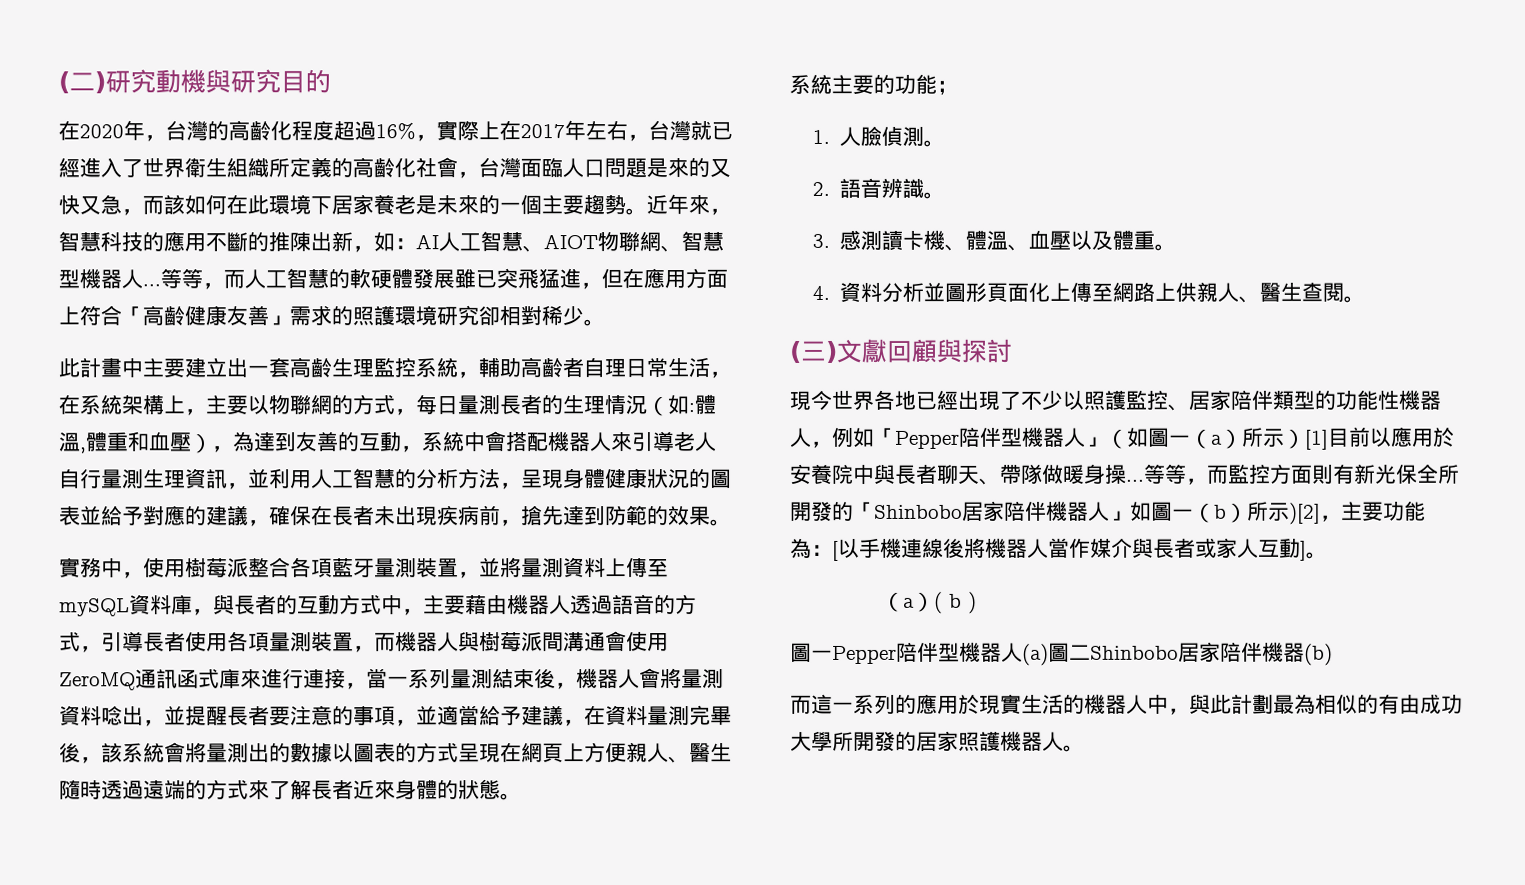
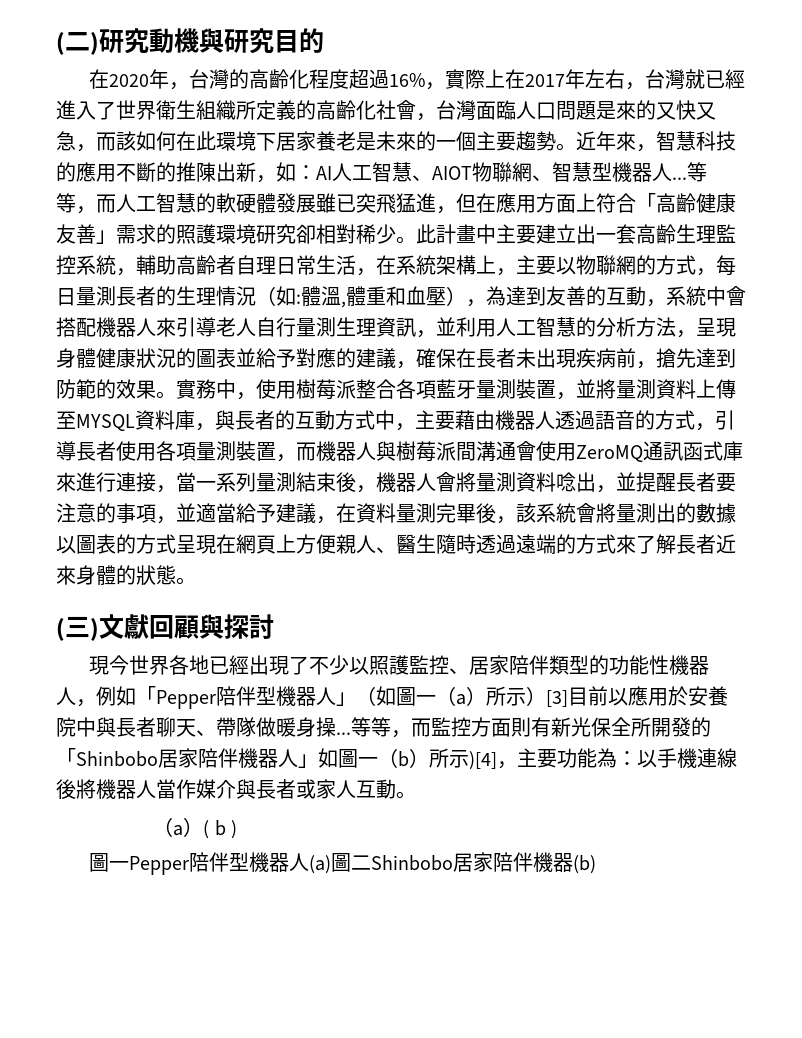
- 等等，而人工智慧的軟硬體發展雖已突飛猛進，但在應用方面上符合「高齡健康友善」需求的照護環境研究卻相對稀少。
- 此計畫中主要建立出一套高齡生理監控系統，輔助高齡者自理日常生活，在系統架構上，主要以物聯網的方式，每日量測長者的生理情況（如:
+ 等等，而人工智慧的軟硬體發展雖已突飛猛進，但在應用方面上符合「高齡健康友善」需求的照護環境研究卻相對稀少。此計畫中主要建立出一套高齡生理監控系統，輔助高齡者自理日常生活，在系統架構上，主要以物聯網的方式，每日量測長者的生理情況（如:
- 體溫,體重和血壓），為達到友善的互動，系統中會搭配機器人來引導老人自行量測生理資訊，並利用人工智慧的分析方法，呈現身體健康狀況的圖表並給予對應的建議，確保在長者未出現疾病前，搶先達到防範的效果。
- 實務中，使用樹莓派整合各項藍牙量測裝置，並將量測資料上傳至mySQL資料庫，與長者的互動方式中，主要藉由機器人透過語音的方式，引導長者使用各項量測裝置，而機器人與樹莓派間溝通會使用ZeroMQ通訊函式庫來進行連接，當一系列量測結束後，機器人會將量測資料唸出，並提醒長者要注意的事項，並適當給予建議，在資料量測完畢後，該系統會將量測出的數據以圖表的方式呈現在網頁上方便親人、醫生隨時透過遠端的方式來了解長者近來身體的狀態。
+ 體溫,體重和血壓），為達到友善的互動，系統中會搭配機器人來引導老人自行量測生理資訊，並利用人工智慧的分析方法，呈現身體健康狀況的圖表並給予對應的建議，確保在長者未出現疾病前，搶先達到防範的效果。實務中，使用樹莓派整合各項藍牙量測裝置，並將量測資料上傳至MYSQL資料庫，與長者的互動方式中，主要藉由機器人透過語音的方式，引導長者使用各項量測裝置，而機器人與樹莓派間溝通會使用ZeroMQ通訊函式庫來進行連接，當一系列量測結束後，機器人會將量測資料唸出，並提醒長者要注意的事項，並適當給予建議，在資料量測完畢後，該系統會將量測出的數據以圖表的方式呈現在網頁上方便親人、醫生隨時透過遠端的方式來了解長者近來身體的狀態。
- 系統主要的功能；
- 1.人臉偵測。
- 2.語音辨識。
- 3.感測讀卡機、體溫、血壓以及體重。
- 4.資料分析並圖形頁面化上傳至網路上供親人、醫生查閱。
- 現今世界各地已經出現了不少以照護監控、居家陪伴類型的功能性機器人，例如「Pepper陪伴型機器人」（如圖一（a）所示）[1]目前以應用於安養院中與長者聊天、帶隊做暖身操...
+ 現今世界各地已經出現了不少以照護監控、居家陪伴類型的功能性機器人，例如「Pepper陪伴型機器人」（如圖一（a）所示）[3]目前以應用於安養院中與長者聊天、帶隊做暖身操...
- 等等，而監控方面則有新光保全所開發的「Shinbobo居家陪伴機器人」如圖一（b）所示)[2]，主要功能為：[以手機連線後將機器人當作媒介與長者或家人互動]。
+ 等等，而監控方面則有新光保全所開發的「Shinbobo居家陪伴機器人」如圖一（b）所示)[4]，主要功能為：以手機連線後將機器人當作媒介與長者或家人互動。
- 而這一系列的應用於現實生活的機器人中，與此計劃最為相似的有由成功大學所開發的居家照護機器人。

